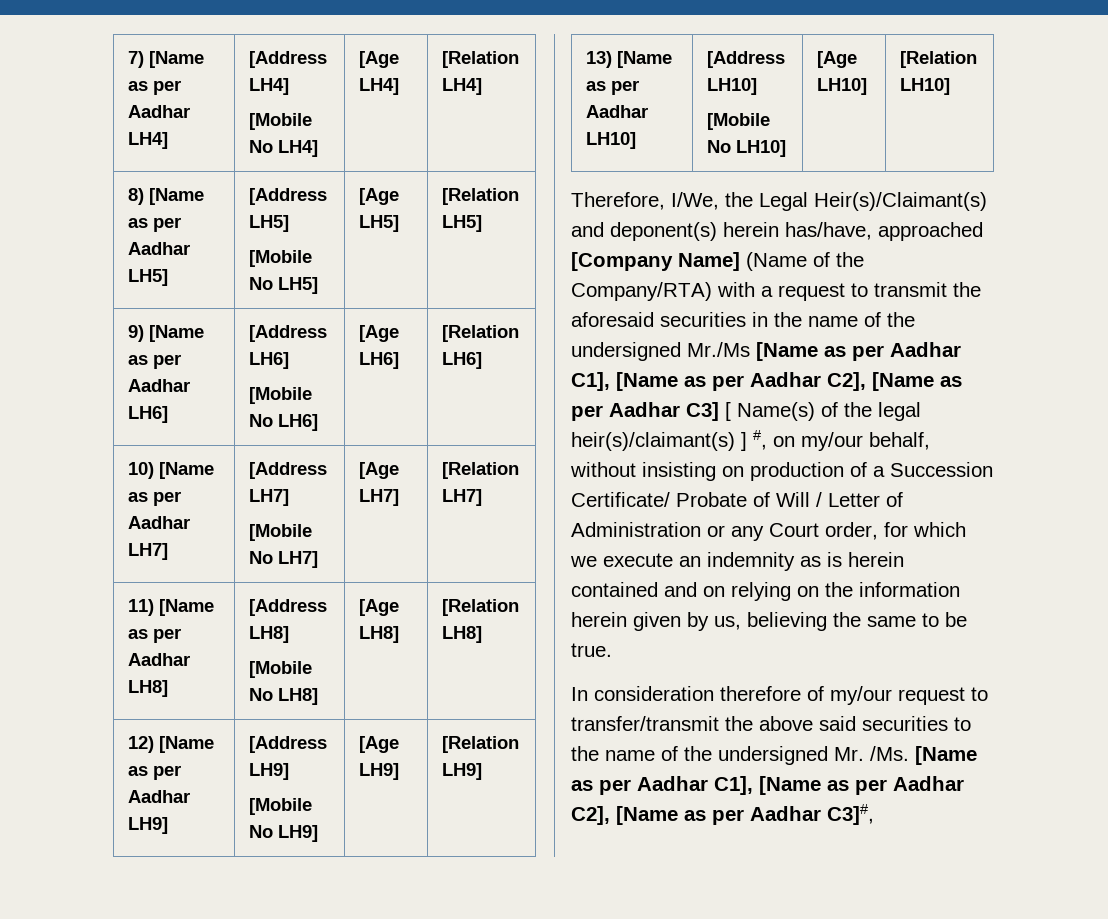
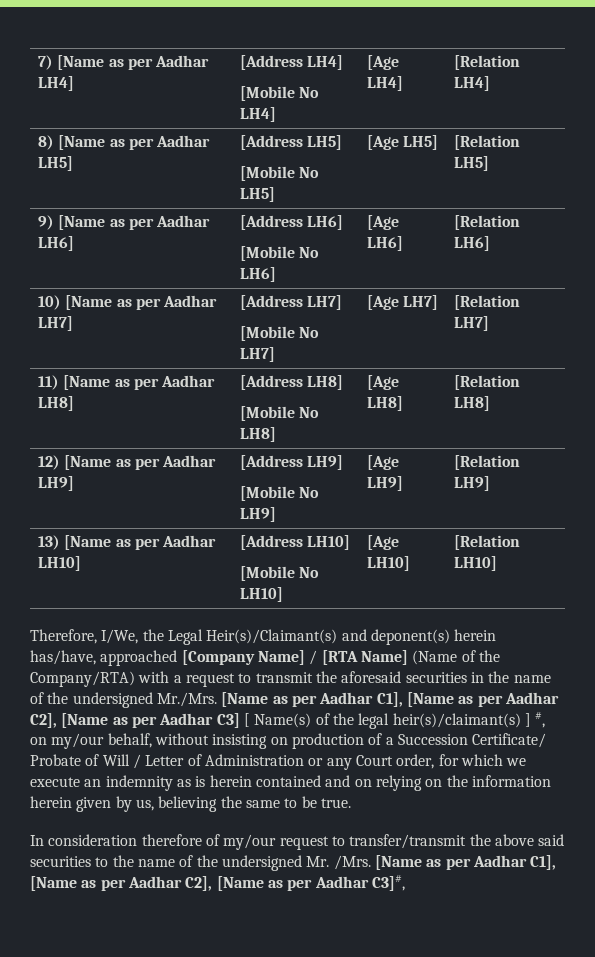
- Therefore, I/We, the Legal Heir(s)/Claimant(s) and deponent(s) herein has/have, approached [Company Name] (Name of the Company/RTA) with a request to transmit the aforesaid securities in the name of the undersigned Mr./Ms [Name as per Aadhar C1], [Name as per Aadhar C2], [Name as per Aadhar C3] [ Name(s) of the legal heir(s)/claimant(s) ] #, on my/our behalf, without insisting on production of a Succession Certificate/ Probate of Will / Letter of Administration or any Court order, for which we execute an indemnity as is herein contained and on relying on the information herein given by us, believing the same to be true.
+ Therefore, I/We, the Legal Heir(s)/Claimant(s) and deponent(s) herein has/have, approached [Company Name] / [RTA Name] (Name of the Company/RTA) with a request to transmit the aforesaid securities in the name of the undersigned Mr./Mrs. [Name as per Aadhar C1], [Name as per Aadhar C2], [Name as per Aadhar C3] [ Name(s) of the legal heir(s)/claimant(s) ] #, on my/our behalf, without insisting on production of a Succession Certificate/ Probate of Will / Letter of Administration or any Court order, for which we execute an indemnity as is herein contained and on relying on the information herein given by us, believing the same to be true.
- In consideration therefore of my/our request to transfer/transmit the above said securities to the name of the undersigned Mr. /Ms.
+ In consideration therefore of my/our request to transfer/transmit the above said securities to the name of the undersigned Mr. /Mrs.

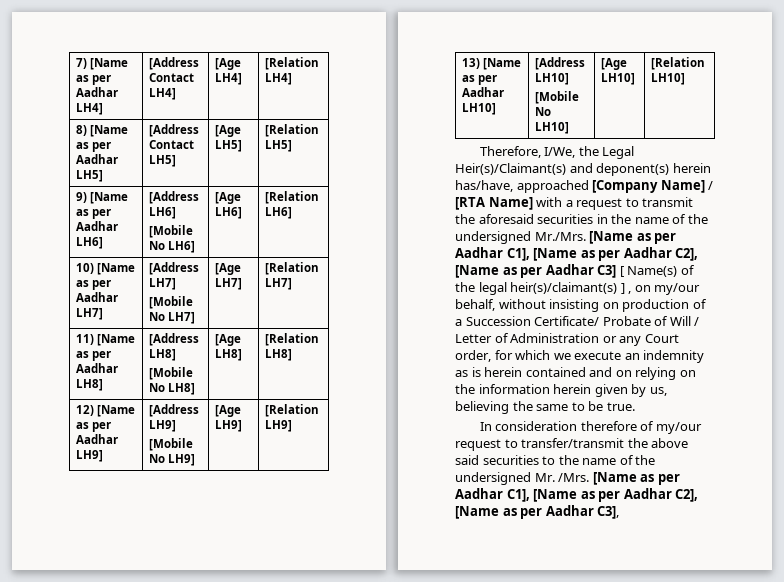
- 7) [Name as per Aadhar LH4] | [Address LH4]
- [Mobile No LH4] | [Age LH4] | [Relation LH4]
+ 7) [Name as per Aadhar LH4] | [Address Contact LH4] | [Age LH4] | [Relation LH4]
- 8) [Name as per Aadhar LH5] | [Address LH5]
- [Mobile No LH5] | [Age LH5] | [Relation LH5]
+ 8) [Name as per Aadhar LH5] | [Address Contact LH5] | [Age LH5] | [Relation LH5]
- Therefore, I/We, the Legal Heir(s)/Claimant(s) and deponent(s) herein has/have, approached [Company Name] / [RTA Name] (Name of the Company/RTA) with a request to transmit the aforesaid securities in the name of the undersigned Mr./Mrs. [Name as per Aadhar C1], [Name as per Aadhar C2], [Name as per Aadhar C3] [ Name(s) of the legal heir(s)/claimant(s) ] #, on my/our behalf, without insisting on production of a Succession Certificate/ Probate of Will / Letter of Administration or any Court order, for which we execute an indemnity as is herein contained and on relying on the information herein given by us, believing the same to be true.
+ Therefore, I/We, the Legal Heir(s)/Claimant(s) and deponent(s) herein has/have, approached [Company Name] / [RTA Name] with a request to transmit the aforesaid securities in the name of the undersigned Mr./Mrs. [Name as per Aadhar C1], [Name as per Aadhar C2], [Name as per Aadhar C3] [ Name(s) of the legal heir(s)/claimant(s) ] , on my/our behalf, without insisting on production of a Succession Certificate/ Probate of Will / Letter of Administration or any Court order, for which we execute an indemnity as is herein contained and on relying on the information herein given by us, believing the same to be true.
- [Name as per Aadhar C1], [Name as per Aadhar C2], [Name as per Aadhar C3]#,
+ [Name as per Aadhar C1], [Name as per Aadhar C2], [Name as per Aadhar C3],

